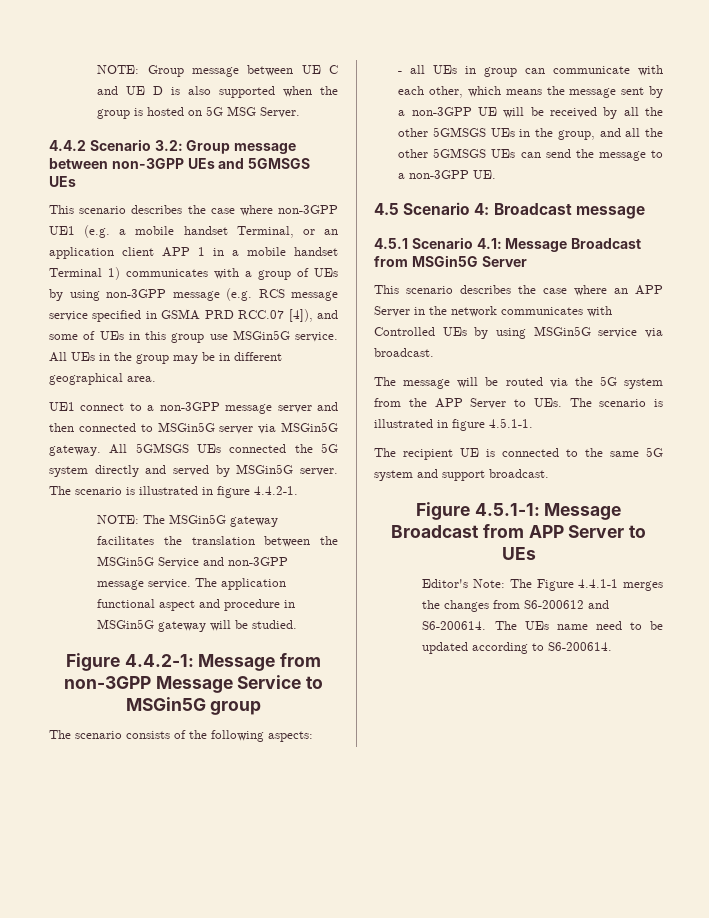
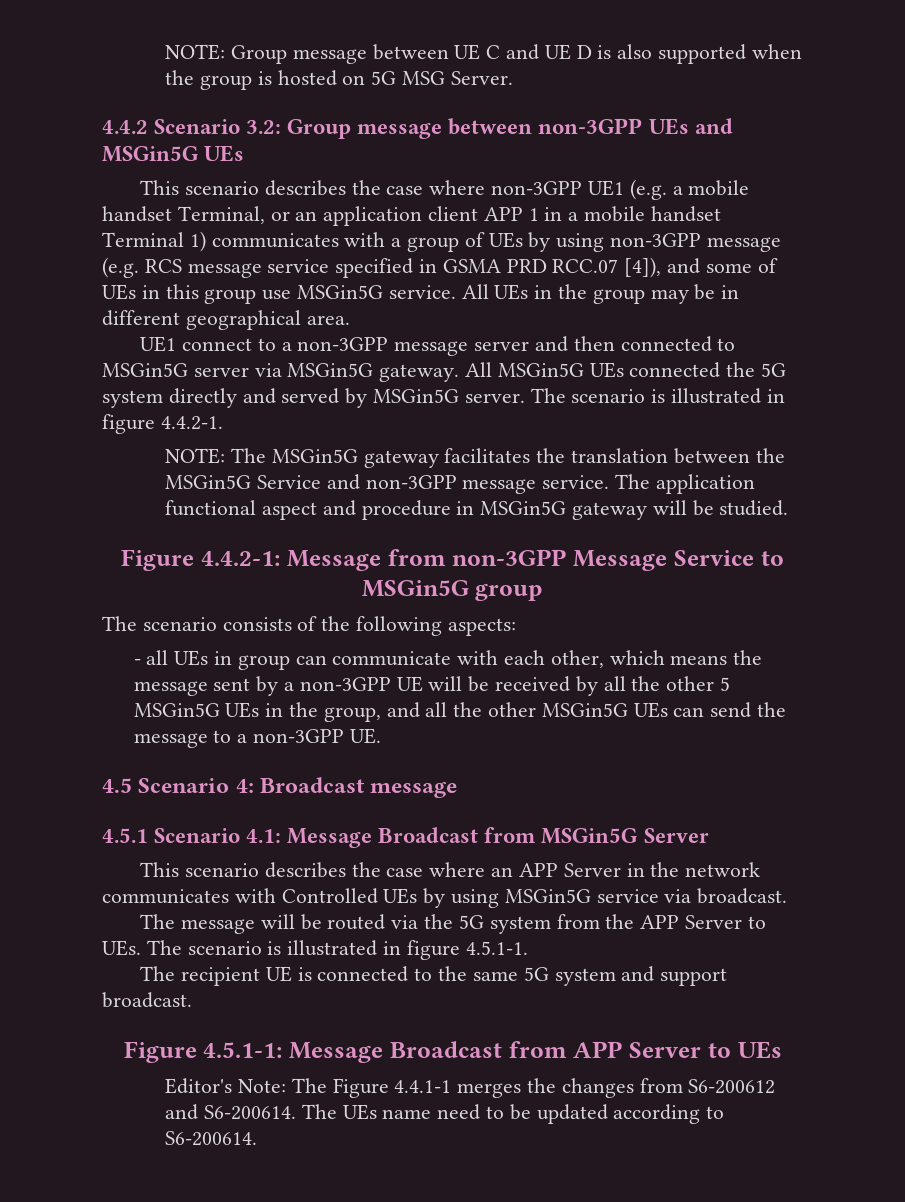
- 4.4.2 Scenario 3.2: Group message between non-3GPP UEs and 5GMSGS UEs
+ 4.4.2 Scenario 3.2: Group message between non-3GPP UEs and MSGin5G UEs
- All 5GMSGS UEs connected the 5G system directly and served by MSGin5G server.
+ All MSGin5G UEs connected the 5G system directly and served by MSGin5G server.
- - all UEs in group can communicate with each other, which means the message sent by a non-3GPP UE will be received by all the other 5GMSGS UEs in the group, and all the other 5GMSGS UEs can send the message to a non-3GPP UE.
+ - all UEs in group can communicate with each other, which means the message sent by a non-3GPP UE will be received by all the other 5 MSGin5G UEs in the group, and all the other MSGin5G UEs can send the message to a non-3GPP UE.

